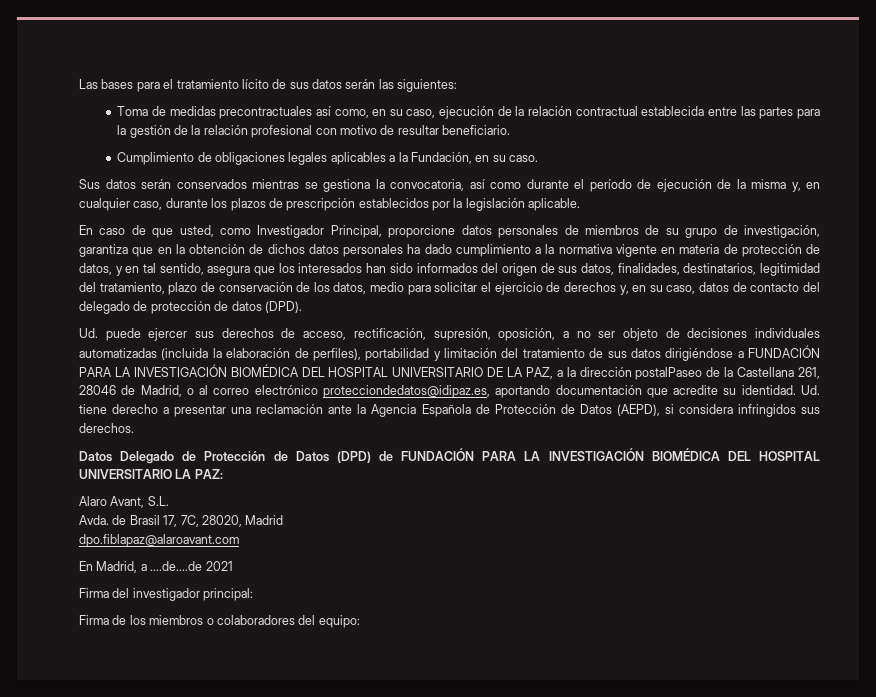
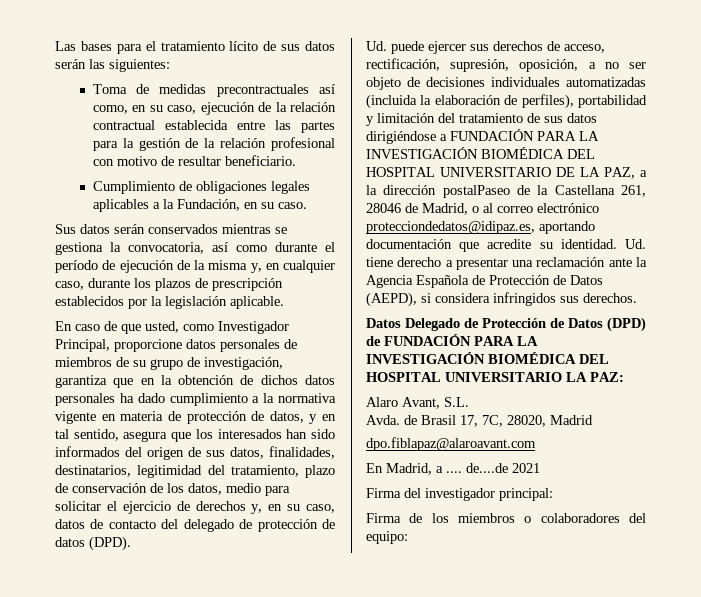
- En Madrid, a ....de....de 2021
+ En Madrid, a .... de....de 2021

